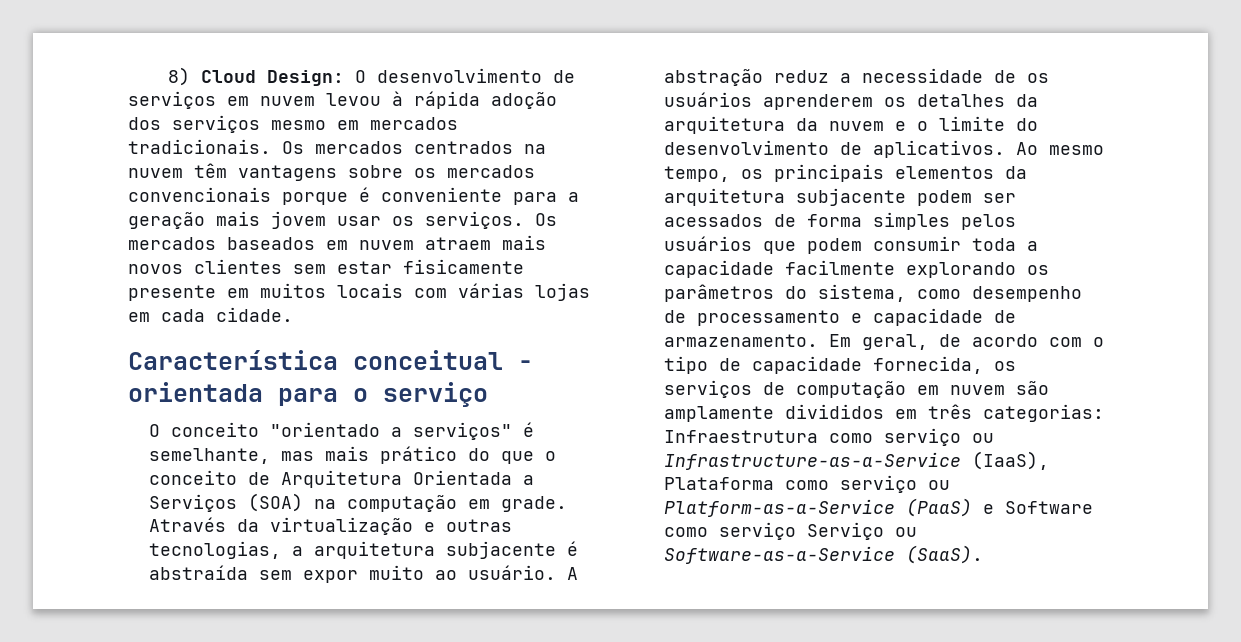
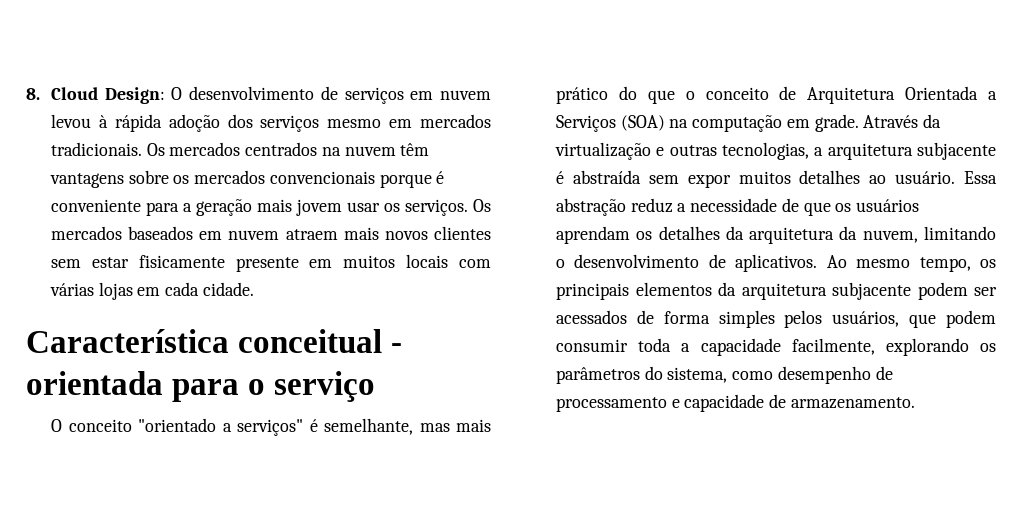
- 8) Cloud Design: O desenvolvimento de serviços em nuvem levou à rápida adoção dos serviços mesmo em mercados tradicionais.
+ 8. Cloud Design: O desenvolvimento de serviços em nuvem levou à rápida adoção dos serviços mesmo em mercados tradicionais.
- Através da virtualização e outras tecnologias, a arquitetura subjacente é abstraída sem expor muito ao usuário.
+ Através da virtualização e outras tecnologias, a arquitetura subjacente é abstraída sem expor muitos detalhes ao usuário.
- A abstração reduz a necessidade de os usuários aprenderem os detalhes da arquitetura da nuvem e o limite do desenvolvimento de aplicativos.
+ Essa abstração reduz a necessidade de que os usuários aprendam os detalhes da arquitetura da nuvem, limitando o desenvolvimento de aplicativos.
- Ao mesmo tempo, os principais elementos da arquitetura subjacente podem ser acessados de forma simples pelos usuários que podem consumir toda a capacidade facilmente explorando os parâmetros do sistema, como desempenho de processamento e capacidade de armazenamento. Em geral, de acordo com o tipo de capacidade fornecida, os serviços de computação em nuvem são amplamente divididos em três categorias: Infraestrutura como serviço ou Infrastructure-as-a-Service (IaaS), Plataforma como serviço ou Platform-as-a-Service (PaaS) e Software como serviço Serviço ou Software-as-a-Service (SaaS).
+ Ao mesmo tempo, os principais elementos da arquitetura subjacente podem ser acessados de forma simples pelos usuários, que podem consumir toda a capacidade facilmente, explorando os parâmetros do sistema, como desempenho de processamento e capacidade de armazenamento.

